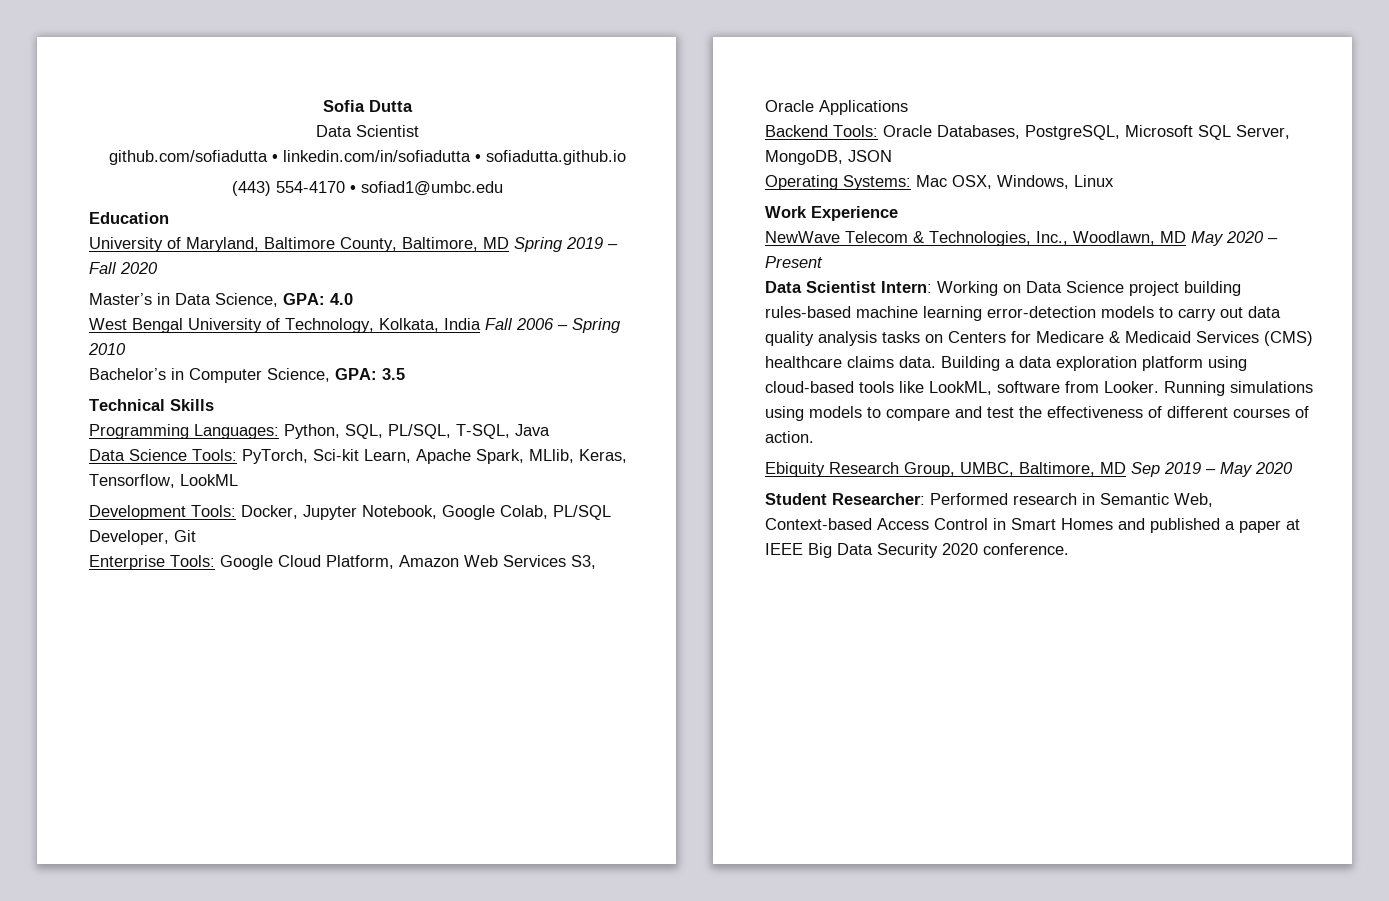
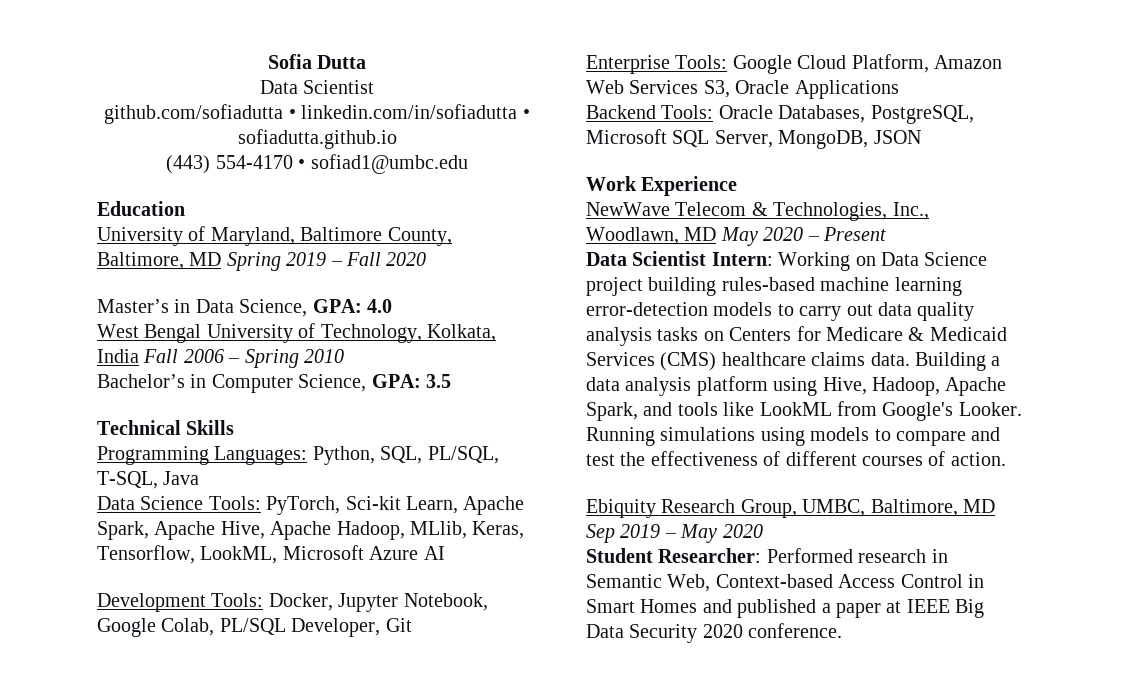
- Data Science Tools: PyTorch, Sci-kit Learn, Apache Spark, MLlib, Keras, Tensorflow, LookML
+ Data Science Tools: PyTorch, Sci-kit Learn, Apache Spark, Apache Hive, Apache Hadoop, MLlib, Keras, Tensorflow, LookML, Microsoft Azure AI
- Operating Systems: Mac OSX, Windows, Linux
- Building a data exploration platform using cloud-based tools like LookML, software from Looker.
+ Building a data analysis platform using Hive, Hadoop, Apache Spark, and tools like LookML from Google's Looker.

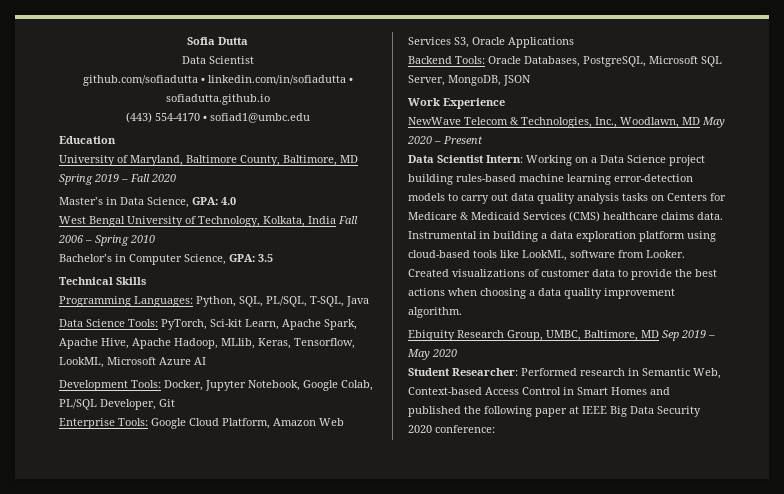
- Data Scientist Intern: Working on Data Science project building rules-based machine learning error-detection models to carry out data quality analysis tasks on Centers for Medicare & Medicaid Services (CMS) healthcare claims data.
+ Data Scientist Intern: Working on a Data Science project building rules-based machine learning error-detection models to carry out data quality analysis tasks on Centers for Medicare & Medicaid Services (CMS) healthcare claims data.
- Building a data analysis platform using Hive, Hadoop, Apache Spark, and tools like LookML from Google's Looker. Running simulations using models to compare and test the effectiveness of different courses of action.
+ Instrumental in building a data exploration platform using cloud-based tools like LookML, software from Looker. Created visualizations of customer data to provide the best actions when choosing a data quality improvement algorithm.
- Student Researcher: Performed research in Semantic Web, Context-based Access Control in Smart Homes and published a paper at IEEE Big Data Security 2020 conference.
+ Student Researcher: Performed research in Semantic Web, Context-based Access Control in Smart Homes and published the following paper at IEEE Big Data Security 2020 conference:

